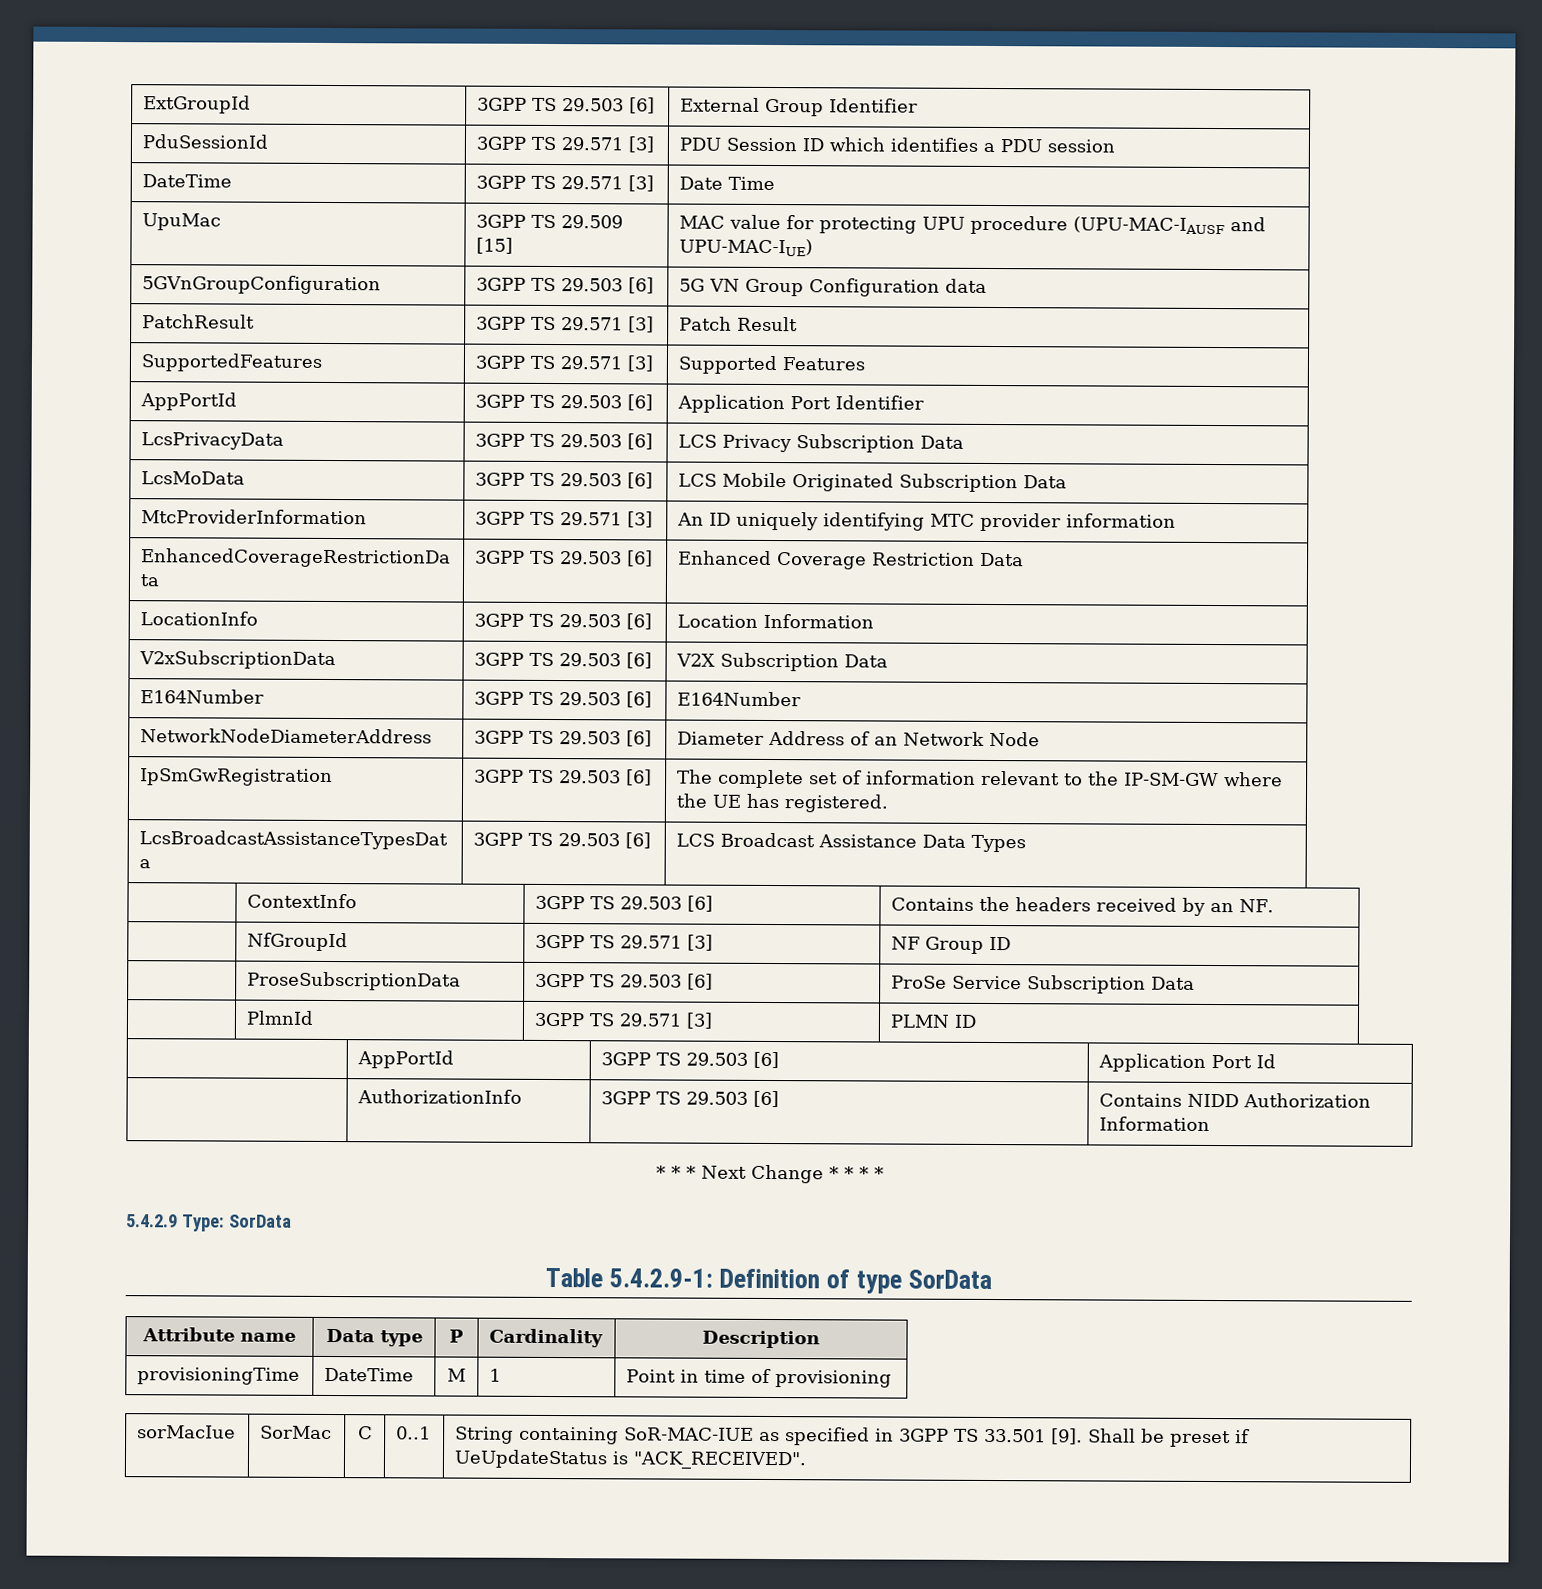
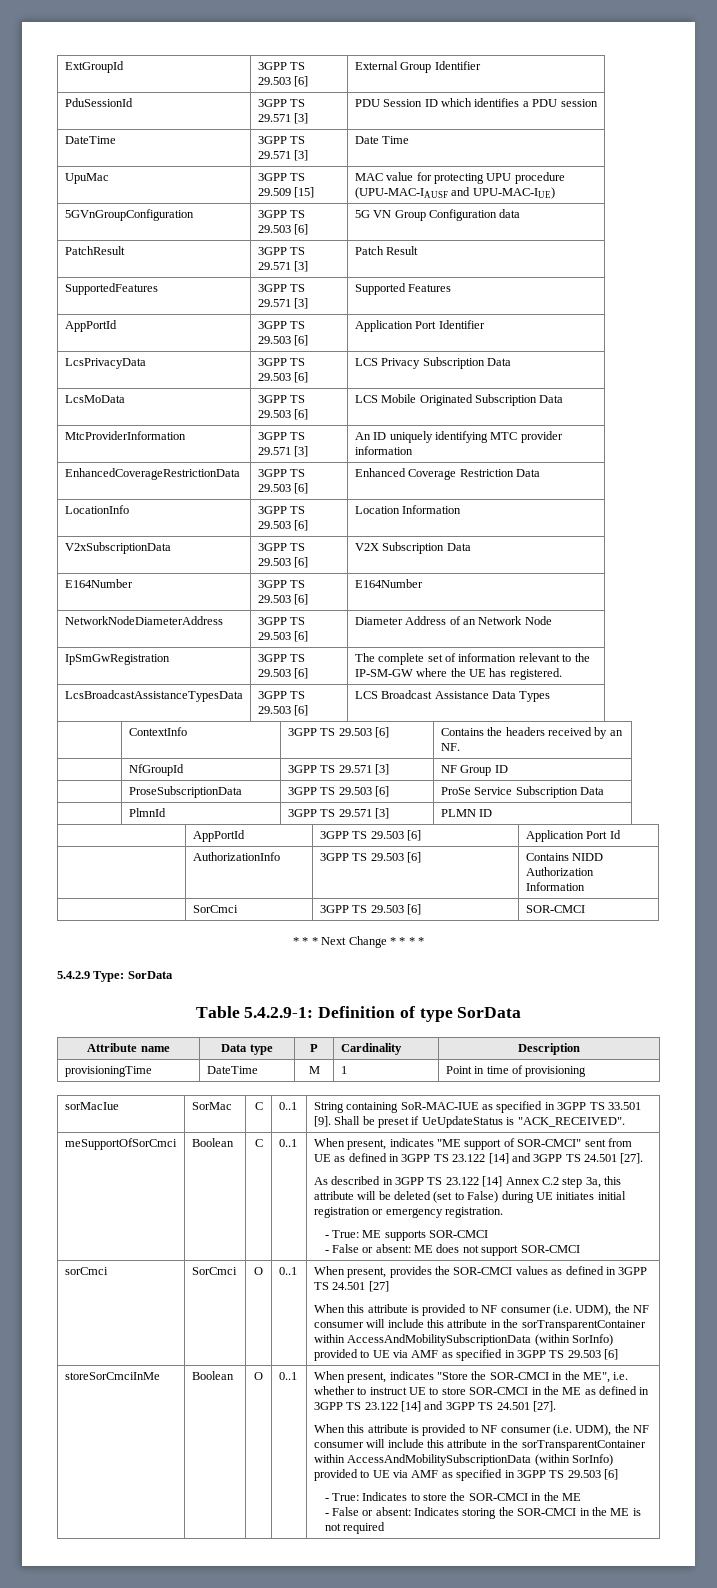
+ | SorCmci | 3GPP TS 29.503 [6] | SOR-CMCI
+ meSupportOfSorCmci | Boolean | C | 0..1 | When present, indicates "ME support of SOR-CMCI" sent from UE as defined in 3GPP TS 23.122 [14] and 3GPP TS 24.501 [27].
+ As described in 3GPP TS 23.122 [14] Annex C.2 step 3a, this attribute will be deleted (set to False) during UE initiates initial registration or emergency registration.
+ - True: ME supports SOR-CMCI
+ - False or absent: ME does not support SOR-CMCI
+ sorCmci | SorCmci | O | 0..1 | When present, provides the SOR-CMCI values as defined in 3GPP TS 24.501 [27]
+ When this attribute is provided to NF consumer (i.e. UDM), the NF consumer will include this attribute in the sorTransparentContainer within AccessAndMobilitySubscriptionData (within SorInfo) provided to UE via AMF as specified in 3GPP TS 29.503 [6]
+ storeSorCmciInMe | Boolean | O | 0..1 | When present, indicates "Store the SOR-CMCI in the ME", i.e. whether to instruct UE to store SOR-CMCI in the ME as defined in 3GPP TS 23.122 [14] and 3GPP TS 24.501 [27].
+ When this attribute is provided to NF consumer (i.e. UDM), the NF consumer will include this attribute in the sorTransparentContainer within AccessAndMobilitySubscriptionData (within SorInfo) provided to UE via AMF as specified in 3GPP TS 29.503 [6]
+ - True: Indicates to store the SOR-CMCI in the ME
+ - False or absent: Indicates storing the SOR-CMCI in the ME is not required

